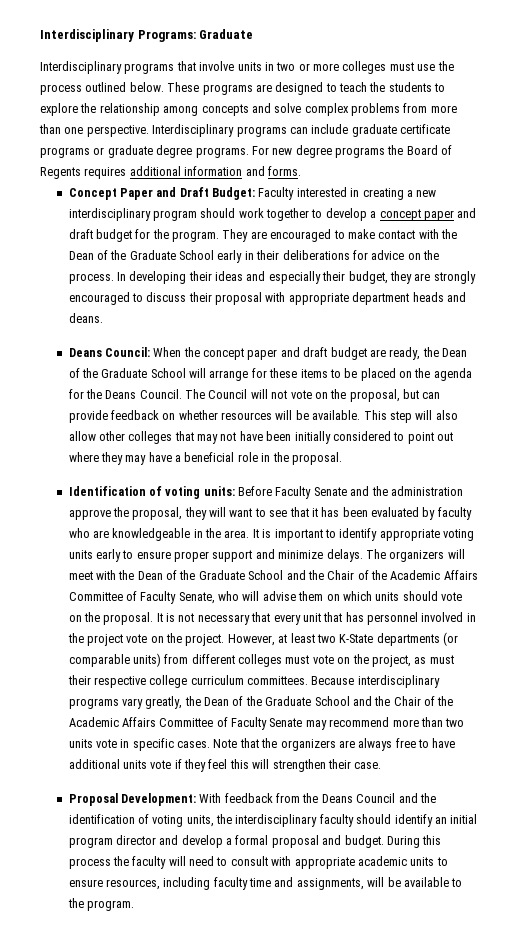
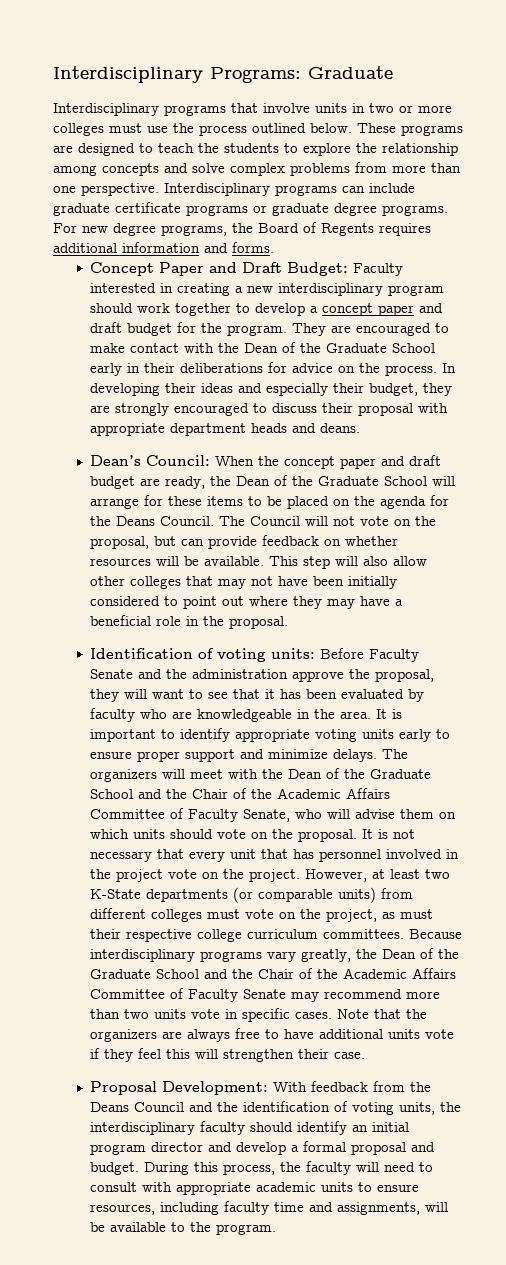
- For new degree programs the Board of Regents requires additional information and forms.
+ For new degree programs, the Board of Regents requires additional information and forms.
- Deans Council: When the concept paper and draft budget are ready, the Dean of the Graduate School will arrange for these items to be placed on the agenda for the Deans Council.
+ Dean’s Council: When the concept paper and draft budget are ready, the Dean of the Graduate School will arrange for these items to be placed on the agenda for the Deans Council.
- During this process the faculty will need to consult with appropriate academic units to ensure resources, including faculty time and assignments, will be available to the program.
+ During this process, the faculty will need to consult with appropriate academic units to ensure resources, including faculty time and assignments, will be available to the program.

